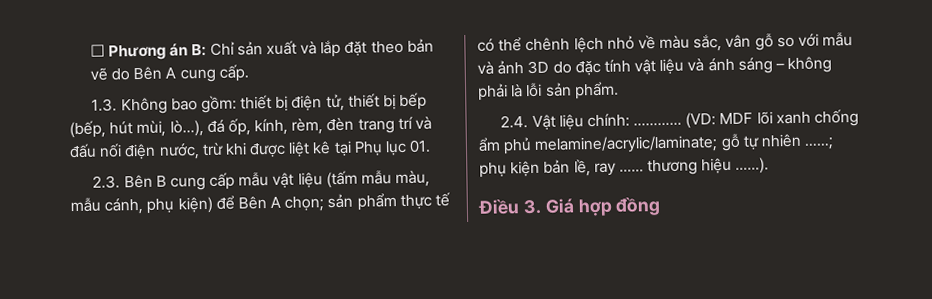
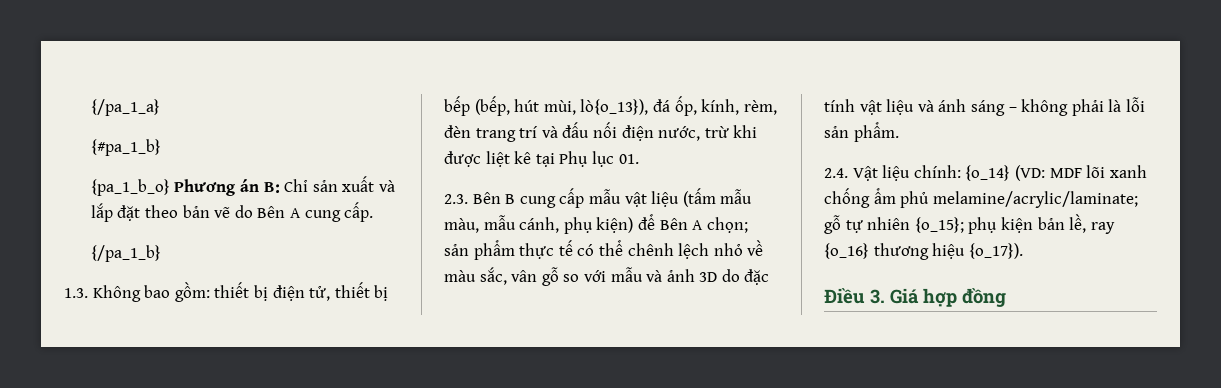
- ☐ Phương án B: Chỉ sản xuất và lắp đặt theo bản vẽ do Bên A cung cấp.
+ {/pa_1_a}
+ {#pa_1_b}
+ {pa_1_b_o} Phương án B: Chỉ sản xuất và lắp đặt theo bản vẽ do Bên A cung cấp.
+ {/pa_1_b}
- 1.3. Không bao gồm: thiết bị điện tử, thiết bị bếp (bếp, hút mùi, lò…), đá ốp, kính, rèm, đèn trang trí và đấu nối điện nước, trừ khi được liệt kê tại Phụ lục 01.
+ 1.3. Không bao gồm: thiết bị điện tử, thiết bị bếp (bếp, hút mùi, lò{o_13}), đá ốp, kính, rèm, đèn trang trí và đấu nối điện nước, trừ khi được liệt kê tại Phụ lục 01.
- 2.4. Vật liệu chính: ………… (VD: MDF lõi xanh chống ẩm phủ melamine/acrylic/laminate; gỗ tự nhiên ……; phụ kiện bản lề, ray …… thương hiệu ……).
+ 2.4. Vật liệu chính: {o_14} (VD: MDF lõi xanh chống ẩm phủ melamine/acrylic/laminate; gỗ tự nhiên {o_15}; phụ kiện bản lề, ray {o_16} thương hiệu {o_17}).

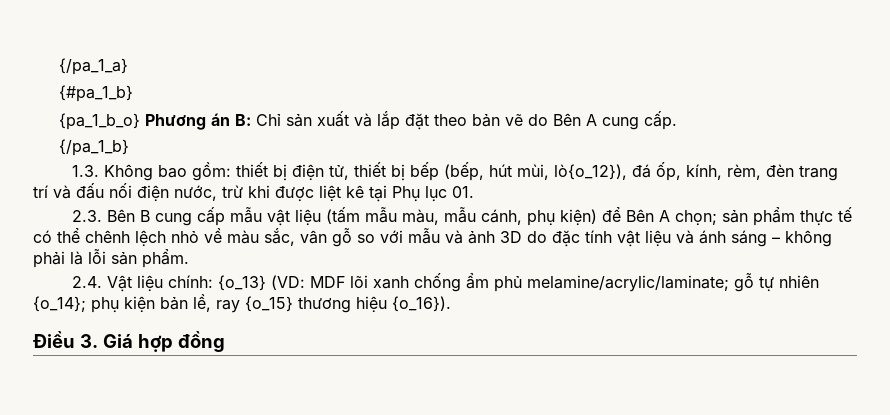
- 1.3. Không bao gồm: thiết bị điện tử, thiết bị bếp (bếp, hút mùi, lò{o_13}), đá ốp, kính, rèm, đèn trang trí và đấu nối điện nước, trừ khi được liệt kê tại Phụ lục 01.
+ 1.3. Không bao gồm: thiết bị điện tử, thiết bị bếp (bếp, hút mùi, lò{o_12}), đá ốp, kính, rèm, đèn trang trí và đấu nối điện nước, trừ khi được liệt kê tại Phụ lục 01.
- 2.4. Vật liệu chính: {o_14} (VD: MDF lõi xanh chống ẩm phủ melamine/acrylic/laminate; gỗ tự nhiên {o_15}; phụ kiện bản lề, ray {o_16} thương hiệu {o_17}).
+ 2.4. Vật liệu chính: {o_13} (VD: MDF lõi xanh chống ẩm phủ melamine/acrylic/laminate; gỗ tự nhiên {o_14}; phụ kiện bản lề, ray {o_15} thương hiệu {o_16}).

